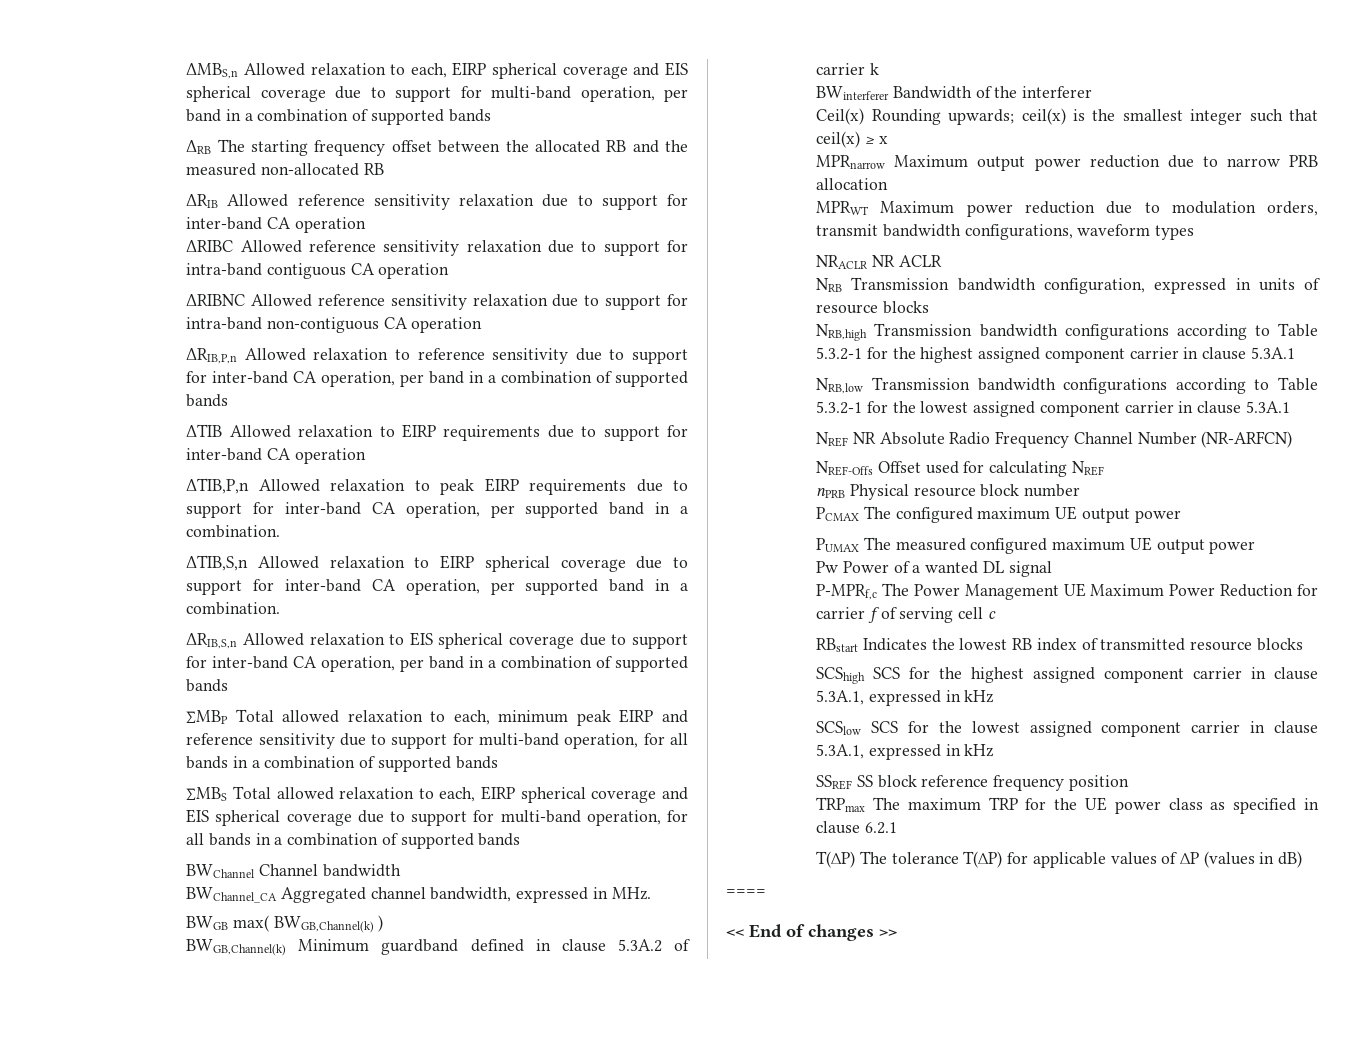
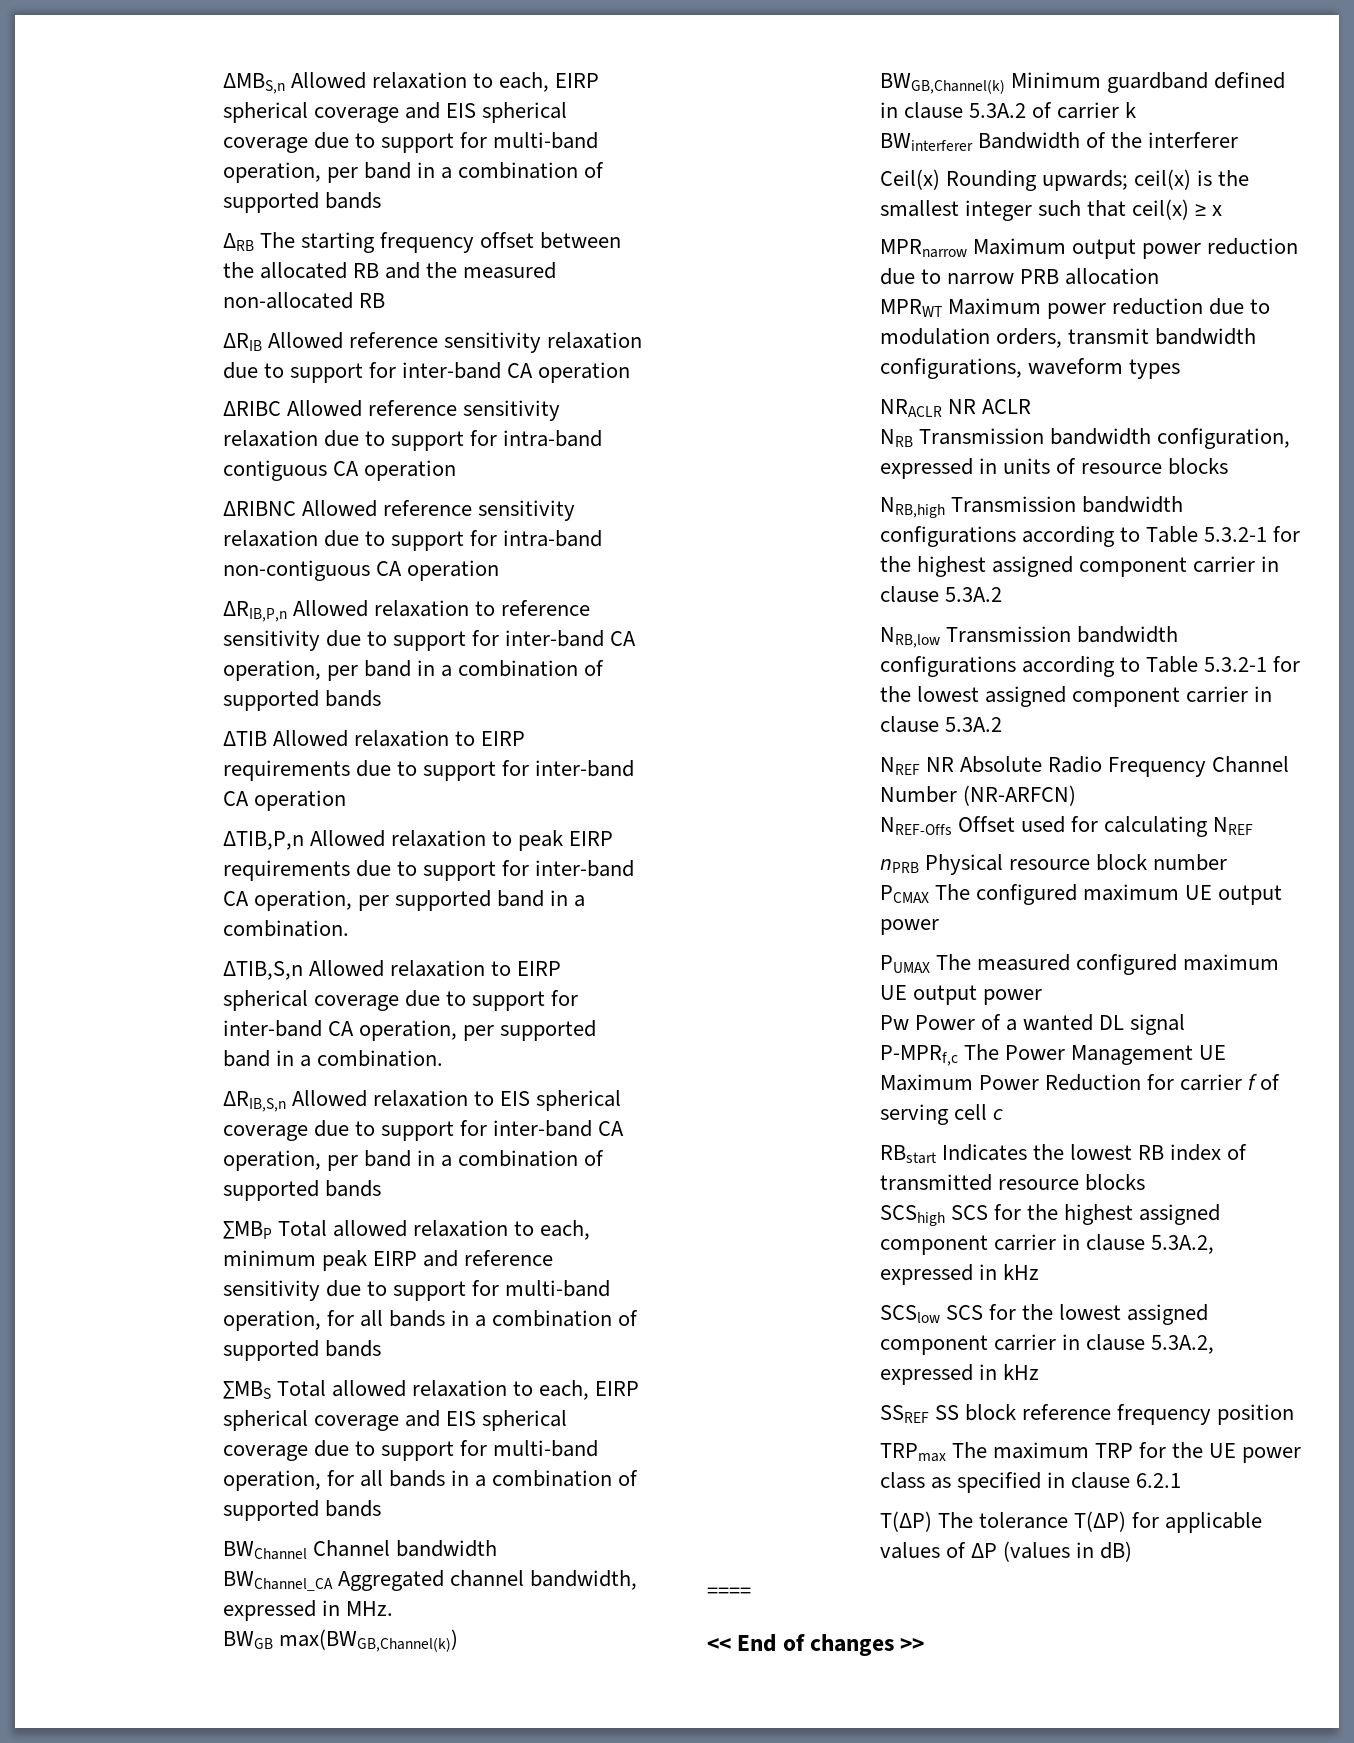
- BWGB max( BWGB,Channel(k) )
+ BWGB max(BWGB,Channel(k))
- NRB,high Transmission bandwidth configurations according to Table 5.3.2-1 for the highest assigned component carrier in clause 5.3A.1
+ NRB,high Transmission bandwidth configurations according to Table 5.3.2-1 for the highest assigned component carrier in clause 5.3A.2
- NRB,low Transmission bandwidth configurations according to Table 5.3.2-1 for the lowest assigned component carrier in clause 5.3A.1
+ NRB,low Transmission bandwidth configurations according to Table 5.3.2-1 for the lowest assigned component carrier in clause 5.3A.2
- SCShigh SCS for the highest assigned component carrier in clause 5.3A.1, expressed in kHz
+ SCShigh SCS for the highest assigned component carrier in clause 5.3A.2, expressed in kHz
- SCSlow SCS for the lowest assigned component carrier in clause 5.3A.1, expressed in kHz
+ SCSlow SCS for the lowest assigned component carrier in clause 5.3A.2, expressed in kHz

